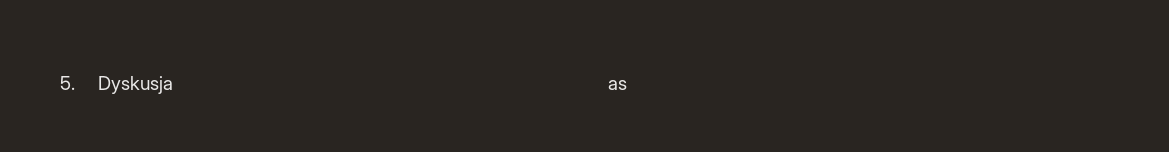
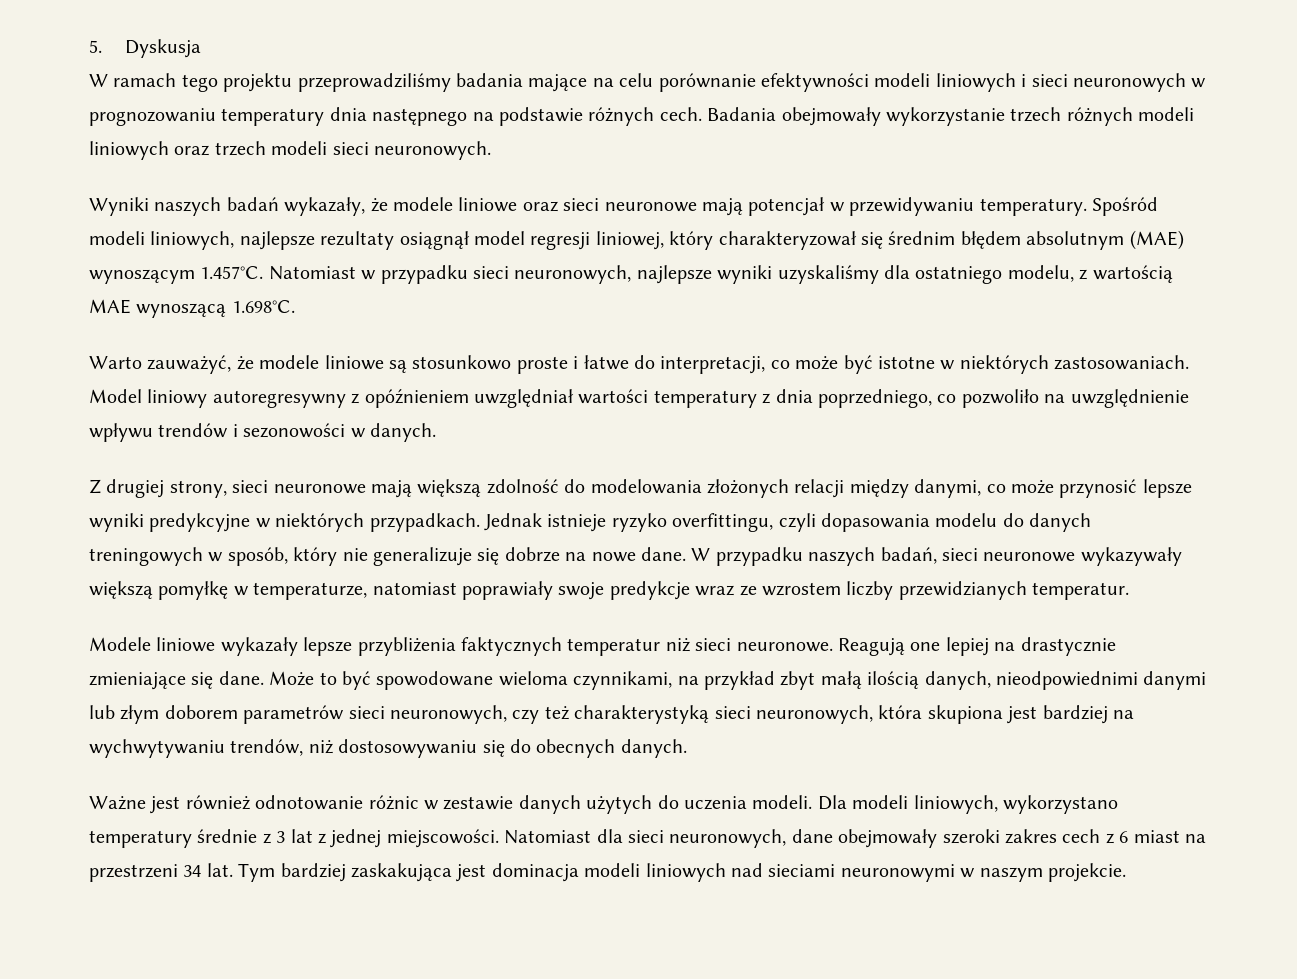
- as
+ W ramach tego projektu przeprowadziliśmy badania mające na celu porównanie efektywności modeli liniowych i sieci neuronowych w prognozowaniu temperatury dnia następnego na podstawie różnych cech. Badania obejmowały wykorzystanie trzech różnych modeli liniowych oraz trzech modeli sieci neuronowych.
+ Wyniki naszych badań wykazały, że modele liniowe oraz sieci neuronowe mają potencjał w przewidywaniu temperatury. Spośród modeli liniowych, najlepsze rezultaty osiągnął model regresji liniowej, który charakteryzował się średnim błędem absolutnym (MAE) wynoszącym 1.457°C. Natomiast w przypadku sieci neuronowych, najlepsze wyniki uzyskaliśmy dla ostatniego modelu, z wartością MAE wynoszącą 1.698°C.
+ Warto zauważyć, że modele liniowe są stosunkowo proste i łatwe do interpretacji, co może być istotne w niektórych zastosowaniach. Model liniowy autoregresywny z opóźnieniem uwzględniał wartości temperatury z dnia poprzedniego, co pozwoliło na uwzględnienie wpływu trendów i sezonowości w danych.
+ Z drugiej strony, sieci neuronowe mają większą zdolność do modelowania złożonych relacji między danymi, co może przynosić lepsze wyniki predykcyjne w niektórych przypadkach. Jednak istnieje ryzyko overfittingu, czyli dopasowania modelu do danych treningowych w sposób, który nie generalizuje się dobrze na nowe dane. W przypadku naszych badań, sieci neuronowe wykazywały większą pomyłkę w temperaturze, natomiast poprawiały swoje predykcje wraz ze wzrostem liczby przewidzianych temperatur.
+ Modele liniowe wykazały lepsze przybliżenia faktycznych temperatur niż sieci neuronowe. Reagują one lepiej na drastycznie zmieniające się dane. Może to być spowodowane wieloma czynnikami, na przykład zbyt małą ilością danych, nieodpowiednimi danymi lub złym doborem parametrów sieci neuronowych, czy też charakterystyką sieci neuronowych, która skupiona jest bardziej na wychwytywaniu trendów, niż dostosowywaniu się do obecnych danych.
+ Ważne jest również odnotowanie różnic w zestawie danych użytych do uczenia modeli. Dla modeli liniowych, wykorzystano temperatury średnie z 3 lat z jednej miejscowości. Natomiast dla sieci neuronowych, dane obejmowały szeroki zakres cech z 6 miast na przestrzeni 34 lat. Tym bardziej zaskakująca jest dominacja modeli liniowych nad sieciami neuronowymi w naszym projekcie.

